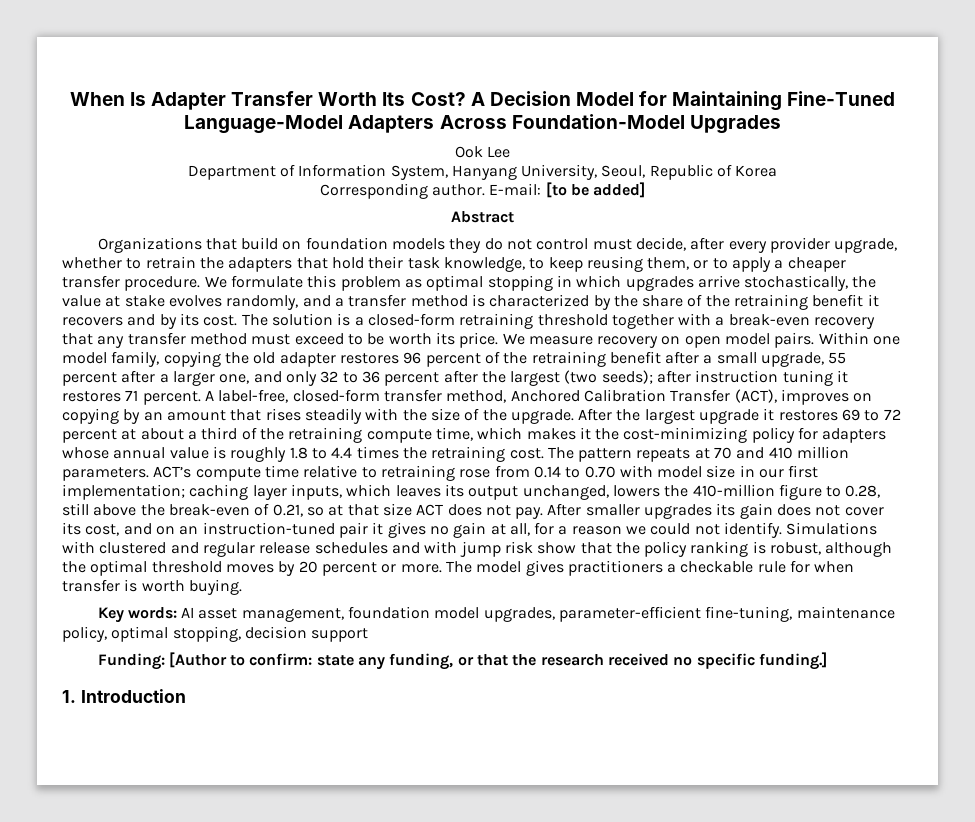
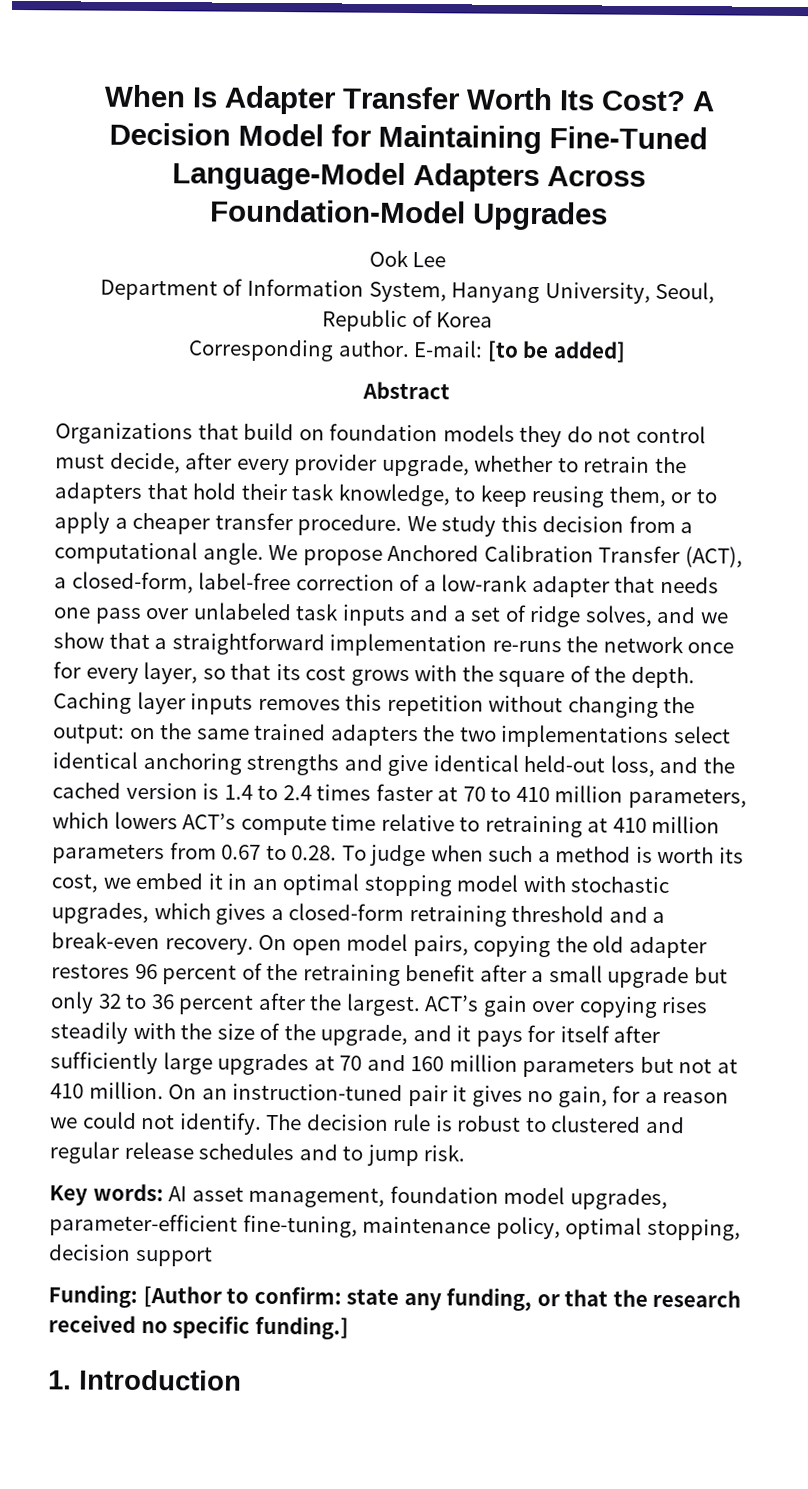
- We formulate this problem as optimal stopping in which upgrades arrive stochastically, the value at stake evolves randomly, and a transfer method is characterized by the share of the retraining benefit it recovers and by its cost. The solution is a closed-form retraining threshold together with a break-even recovery that any transfer method must exceed to be worth its price. We measure recovery on open model pairs. Within one model family, copying the old adapter restores 96 percent of the retraining benefit after a small upgrade, 55 percent after a larger one, and only 32 to 36 percent after the largest (two seeds); after instruction tuning it restores 71 percent. A label-free, closed-form transfer method, Anchored Calibration Transfer (ACT), improves on copying by an amount that rises steadily with the size of the upgrade. After the largest upgrade it restores 69 to 72 percent at about a third of the retraining compute time, which makes it the cost-minimizing policy for adapters whose annual value is roughly 1.8 to 4.4 times the retraining cost. The pattern repeats at 70 and 410 million parameters. ACT’s compute time relative to retraining rose from 0.14 to 0.70 with model size in our first implementation; caching layer inputs, which leaves its output unchanged, lowers the 410-million figure to 0.28, still above the break-even of 0.21, so at that size ACT does not pay. After smaller upgrades its gain does not cover its cost, and on an instruction-tuned pair it gives no gain at all, for a reason we could not identify.
+ We study this decision from a computational angle. We propose Anchored Calibration Transfer (ACT), a closed-form, label-free correction of a low-rank adapter that needs one pass over unlabeled task inputs and a set of ridge solves, and we show that a straightforward implementation re-runs the network once for every layer, so that its cost grows with the square of the depth. Caching layer inputs removes this repetition without changing the output: on the same trained adapters the two implementations select identical anchoring strengths and give identical held-out loss, and the cached version is 1.4 to 2.4 times faster at 70 to 410 million parameters, which lowers ACT’s compute time relative to retraining at 410 million parameters from 0.67 to 0.28. To judge when such a method is worth its cost, we embed it in an optimal stopping model with stochastic upgrades, which gives a closed-form retraining threshold and a break-even recovery. On open model pairs, copying the old adapter restores 96 percent of the retraining benefit after a small upgrade but only 32 to 36 percent after the largest. ACT’s gain over copying rises steadily with the size of the upgrade, and it pays for itself after sufficiently large upgrades at 70 and 160 million parameters but not at 410 million. On an instruction-tuned pair it gives no gain, for a reason we could not identify.
- Simulations with clustered and regular release schedules and with jump risk show that the policy ranking is robust, although the optimal threshold moves by 20 percent or more. The model gives practitioners a checkable rule for when transfer is worth buying.
+ The decision rule is robust to clustered and regular release schedules and to jump risk.

